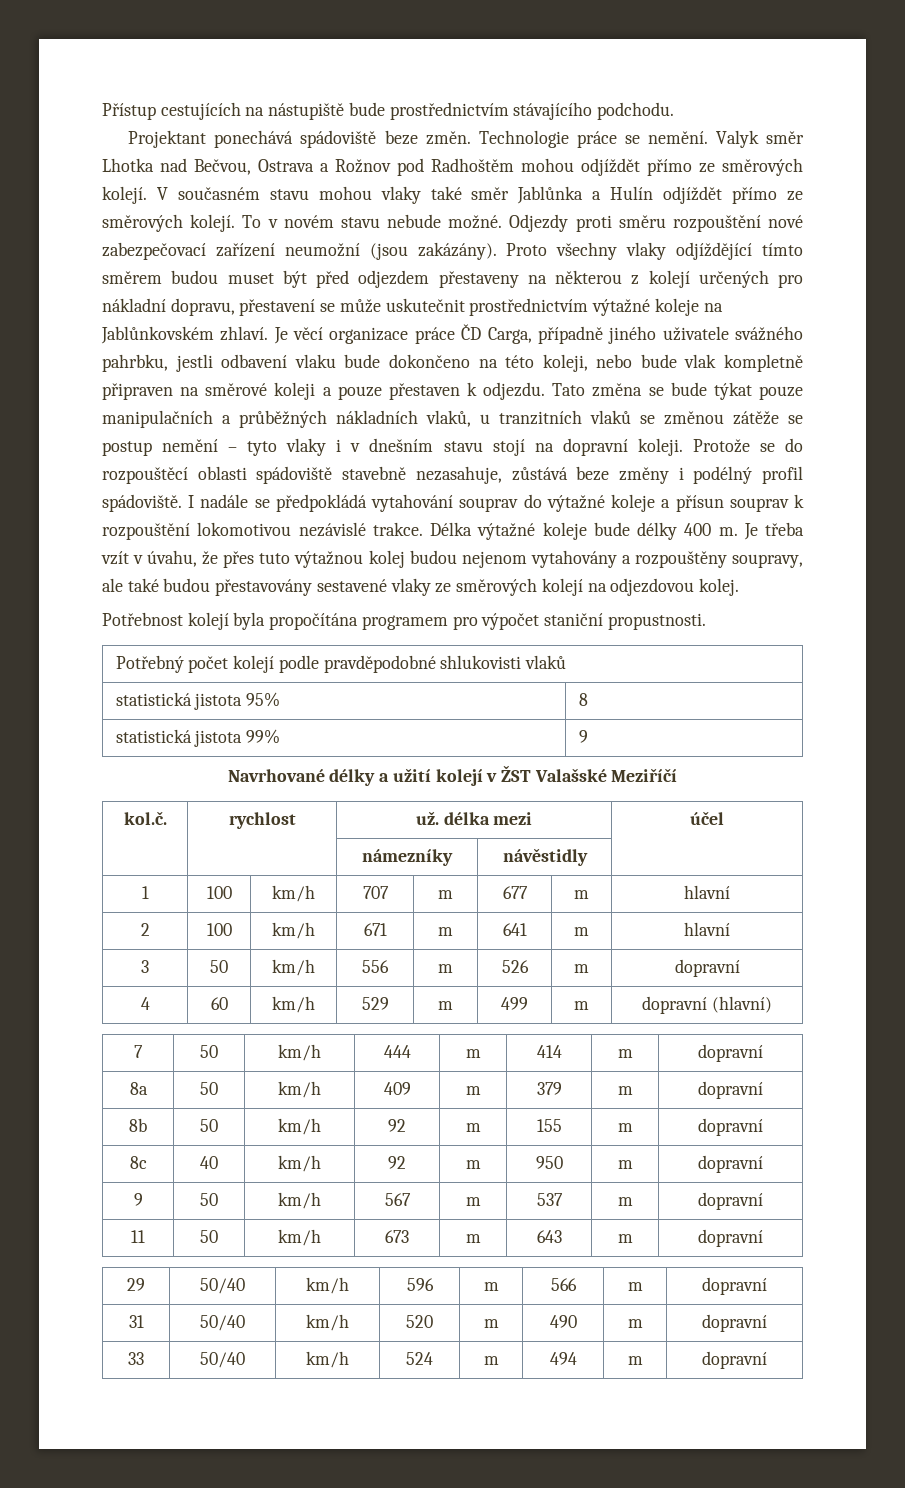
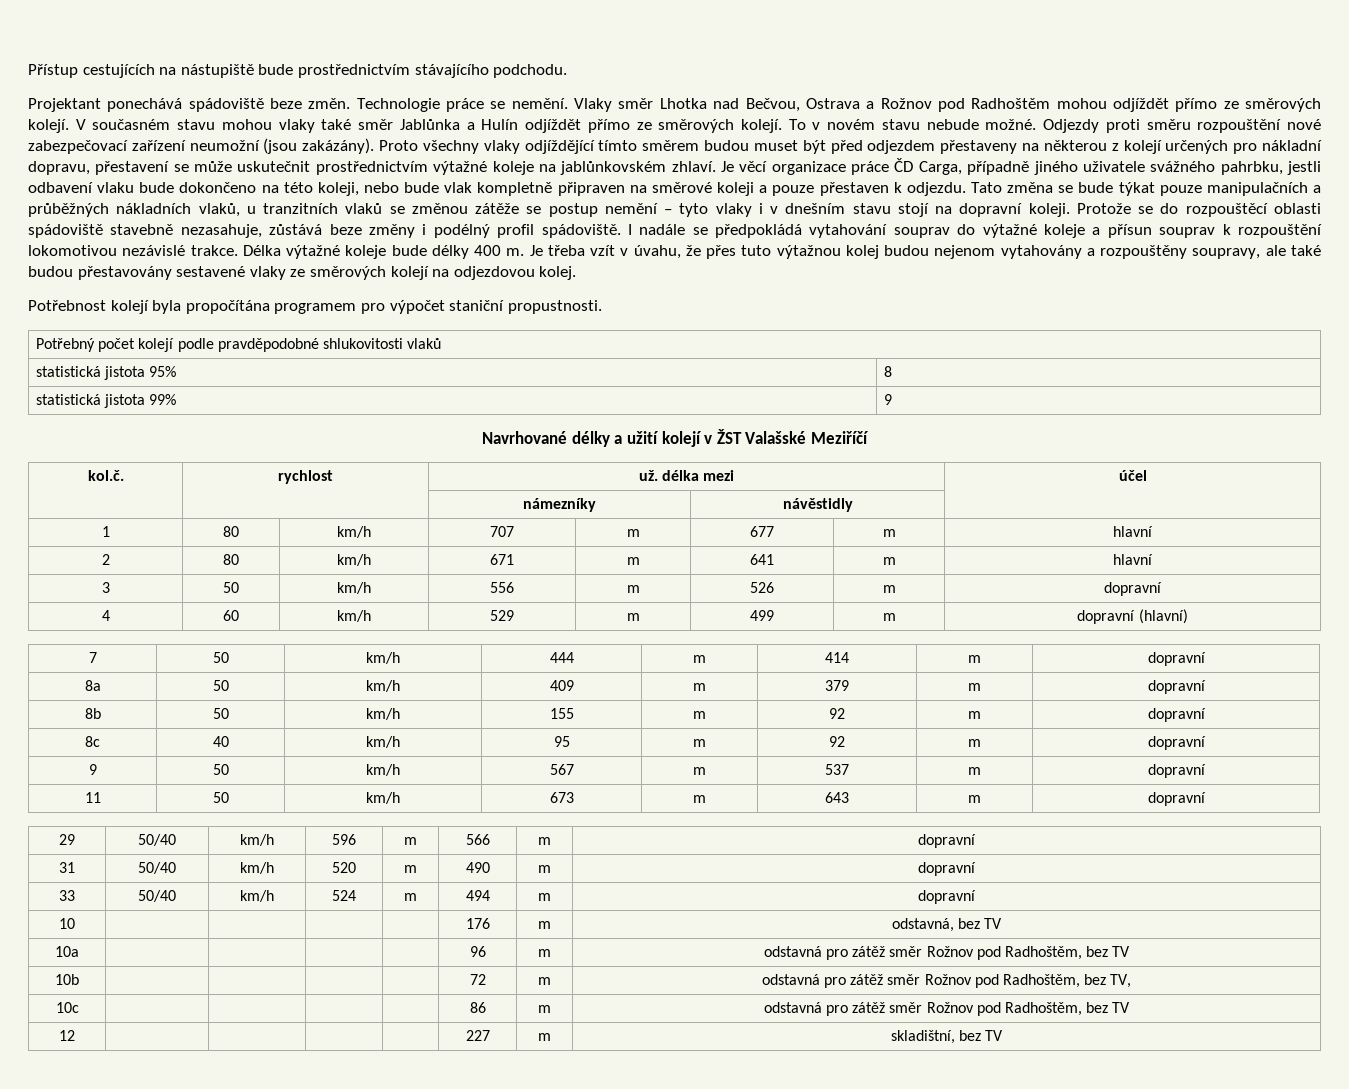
- Valyk směr Lhotka nad Bečvou, Ostrava a Rožnov pod Radhoštěm mohou odjíždět přímo ze směrových kolejí.
+ Vlaky směr Lhotka nad Bečvou, Ostrava a Rožnov pod Radhoštěm mohou odjíždět přímo ze směrových kolejí.
- Proto všechny vlaky odjíždějící tímto směrem budou muset být před odjezdem přestaveny na některou z kolejí určených pro nákladní dopravu, přestavení se může uskutečnit prostřednictvím výtažné koleje na Jablůnkovském zhlaví.
+ Proto všechny vlaky odjíždějící tímto směrem budou muset být před odjezdem přestaveny na některou z kolejí určených pro nákladní dopravu, přestavení se může uskutečnit prostřednictvím výtažné koleje na jablůnkovském zhlaví.
- Potřebný počet kolejí podle pravděpodobné shlukovisti vlaků
+ Potřebný počet kolejí podle pravděpodobné shlukovitosti vlaků
- 1 | 100 | km/h | 707 | m | 677 | m | hlavní
+ 1 | 80 | km/h | 707 | m | 677 | m | hlavní
- 2 | 100 | km/h | 671 | m | 641 | m | hlavní
+ 2 | 80 | km/h | 671 | m | 641 | m | hlavní
- 8b | 50 | km/h | 92 | m | 155 | m | dopravní
+ 8b | 50 | km/h | 155 | m | 92 | m | dopravní
- 8c | 40 | km/h | 92 | m | 950 | m | dopravní
+ 8c | 40 | km/h | 95 | m | 92 | m | dopravní
+ 10 | | | | | 176 | m | odstavná, bez TV
+ 10a | | | | | 96 | m | odstavná pro zátěž směr Rožnov pod Radhoštěm, bez TV
+ 10b | | | | | 72 | m | odstavná pro zátěž směr Rožnov pod Radhoštěm, bez TV,
+ 10c | | | | | 86 | m | odstavná pro zátěž směr Rožnov pod Radhoštěm, bez TV
+ 12 | | | | | 227 | m | skladištní, bez TV

